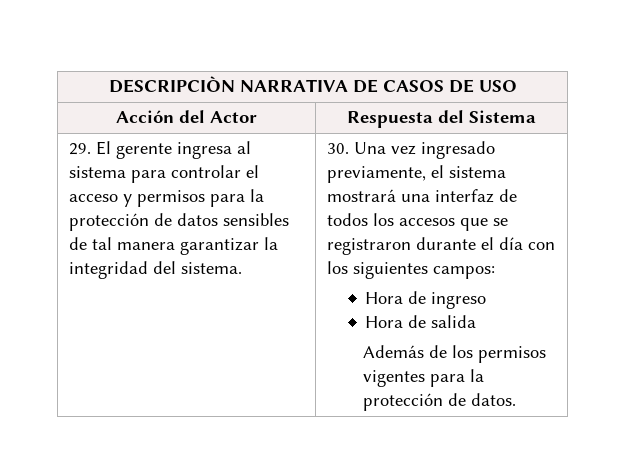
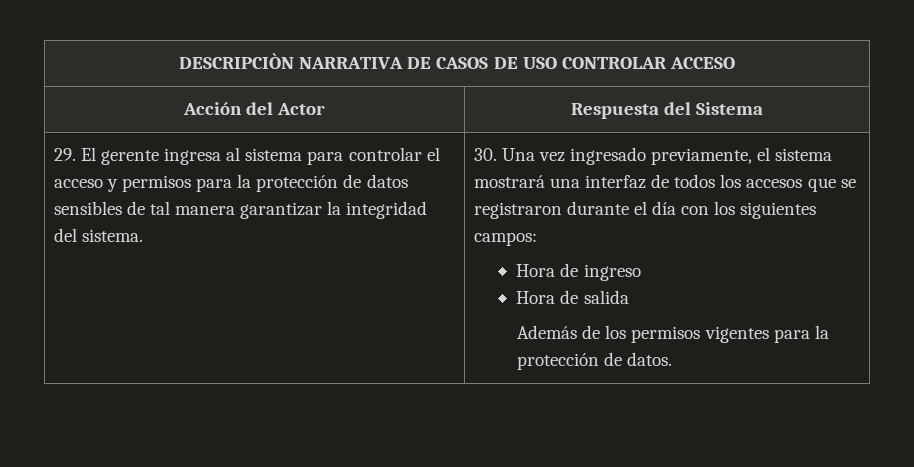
- DESCRIPCIÒN NARRATIVA DE CASOS DE USO
+ DESCRIPCIÒN NARRATIVA DE CASOS DE USO CONTROLAR ACCESO

